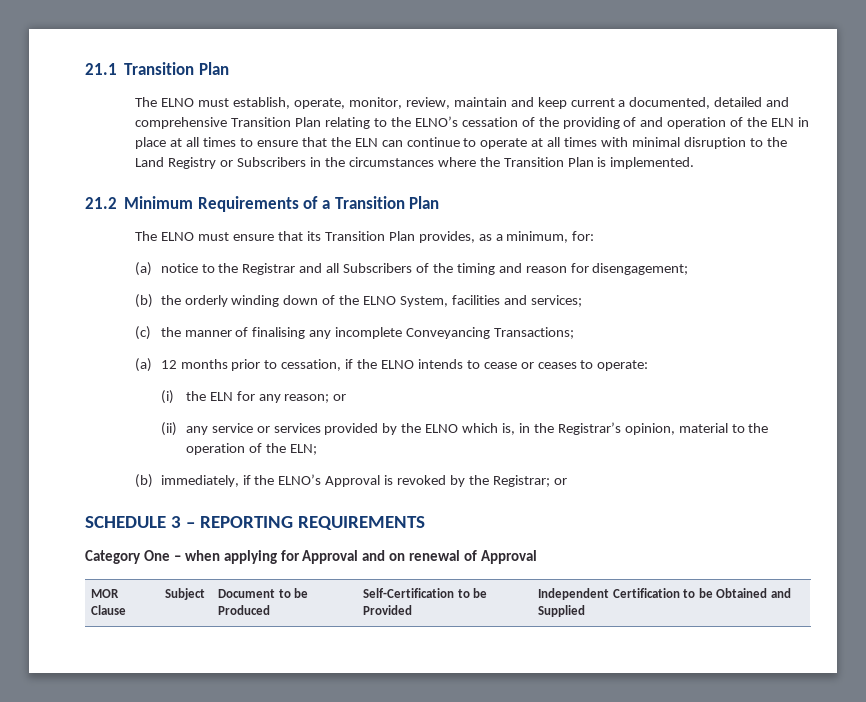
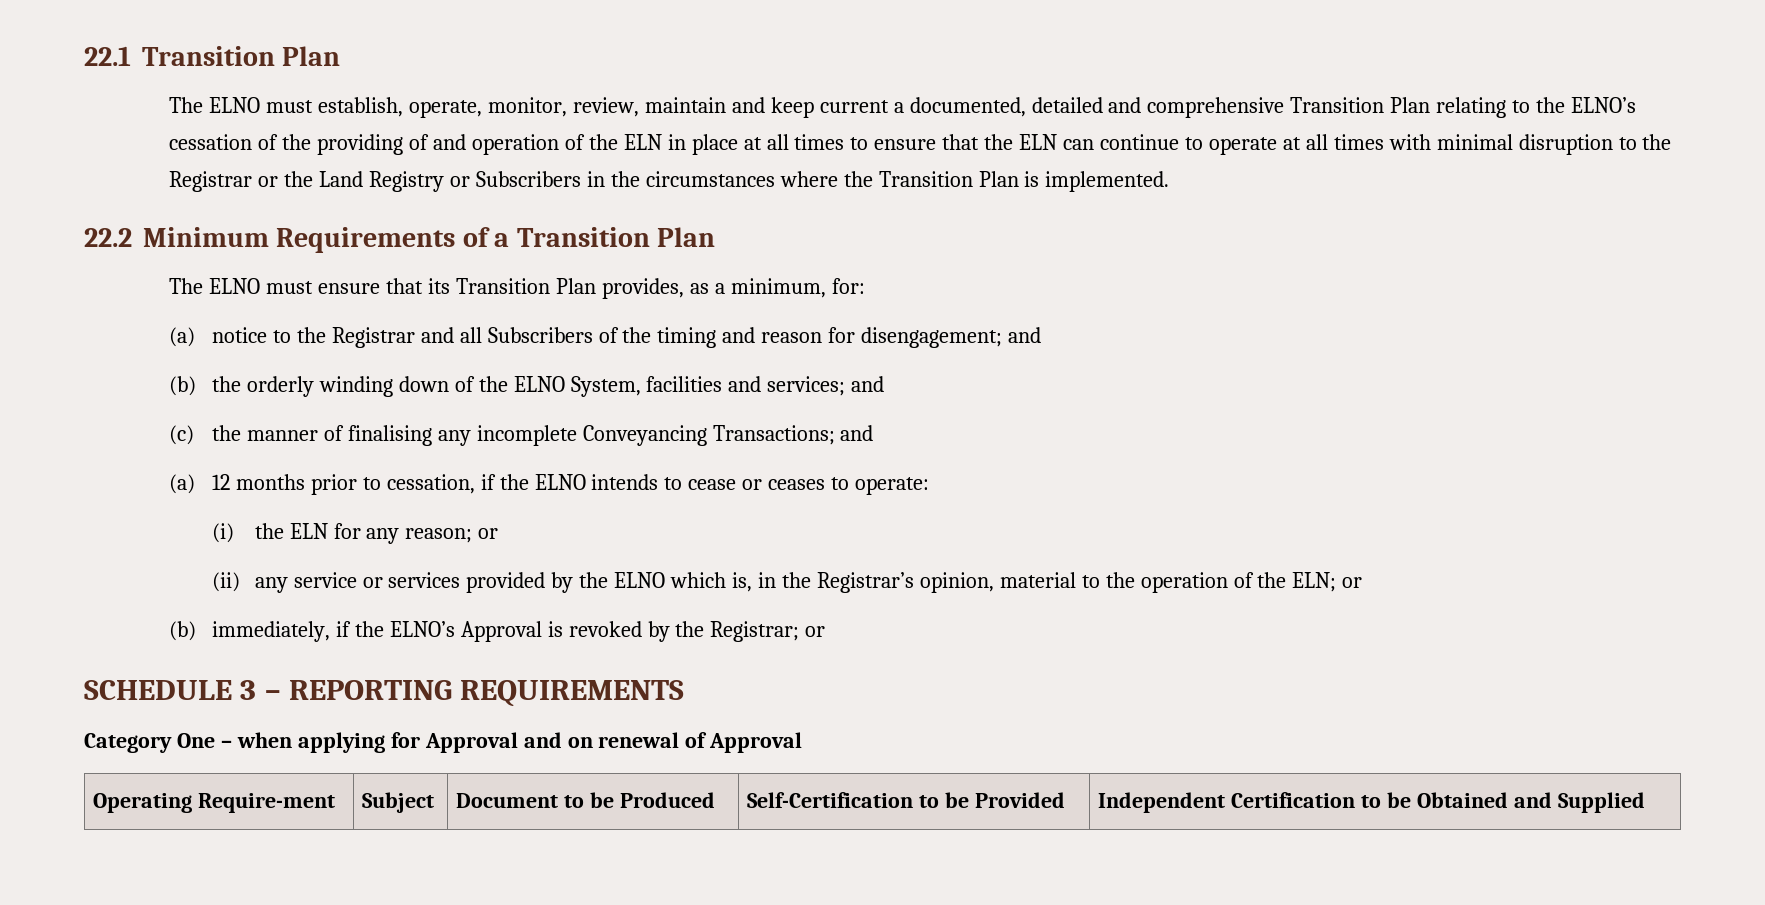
- 21.1 Transition Plan
+ 22.1 Transition Plan
- The ELNO must establish, operate, monitor, review, maintain and keep current a documented, detailed and comprehensive Transition Plan relating to the ELNO’s cessation of the providing of and operation of the ELN in place at all times to ensure that the ELN can continue to operate at all times with minimal disruption to the Land Registry or Subscribers in the circumstances where the Transition Plan is implemented.
+ The ELNO must establish, operate, monitor, review, maintain and keep current a documented, detailed and comprehensive Transition Plan relating to the ELNO’s cessation of the providing of and operation of the ELN in place at all times to ensure that the ELN can continue to operate at all times with minimal disruption to the Registrar or the Land Registry or Subscribers in the circumstances where the Transition Plan is implemented.
- 21.2 Minimum Requirements of a Transition Plan
+ 22.2 Minimum Requirements of a Transition Plan
- (a) notice to the Registrar and all Subscribers of the timing and reason for disengagement;
+ (a) notice to the Registrar and all Subscribers of the timing and reason for disengagement; and
- (b) the orderly winding down of the ELNO System, facilities and services;
+ (b) the orderly winding down of the ELNO System, facilities and services; and
- (c) the manner of finalising any incomplete Conveyancing Transactions;
+ (c) the manner of finalising any incomplete Conveyancing Transactions; and
- (ii) any service or services provided by the ELNO which is, in the Registrar’s opinion, material to the operation of the ELN;
+ (ii) any service or services provided by the ELNO which is, in the Registrar’s opinion, material to the operation of the ELN; or
- MOR Clause | Subject | Document to be Produced | Self-Certification to be Provided | Independent Certification to be Obtained and Supplied
+ Operating Require-ment | Subject | Document to be Produced | Self-Certification to be Provided | Independent Certification to be Obtained and Supplied

